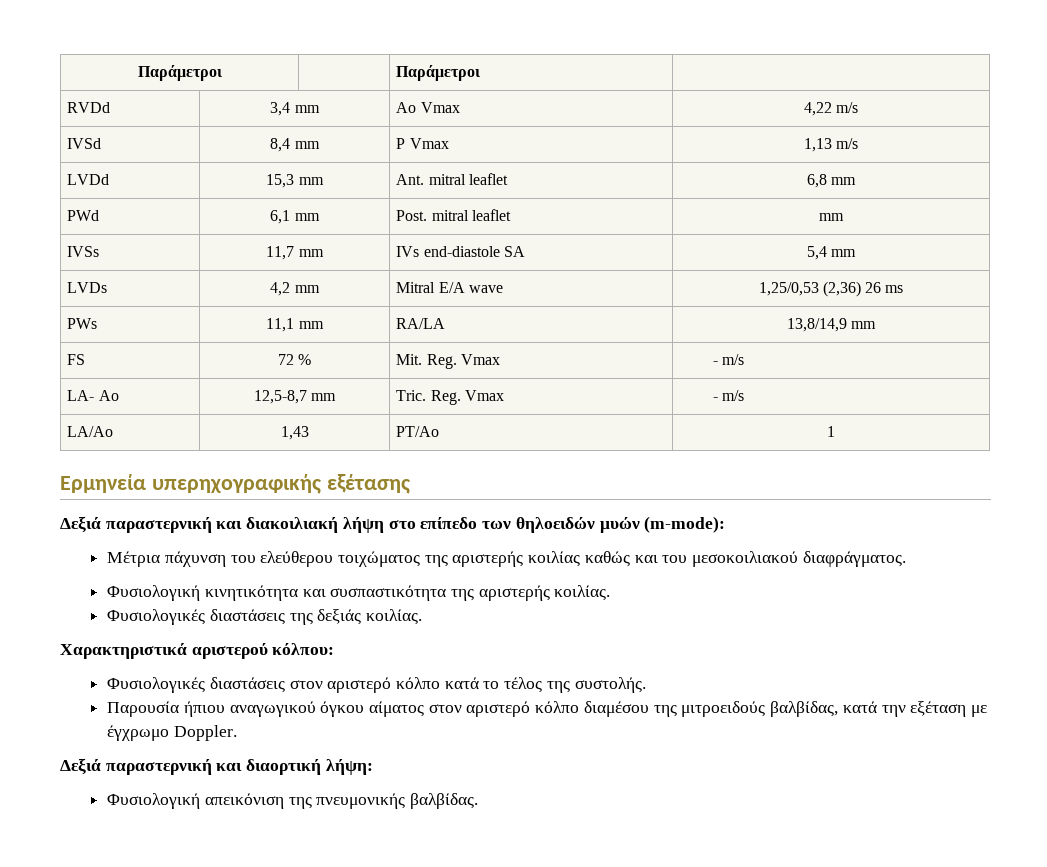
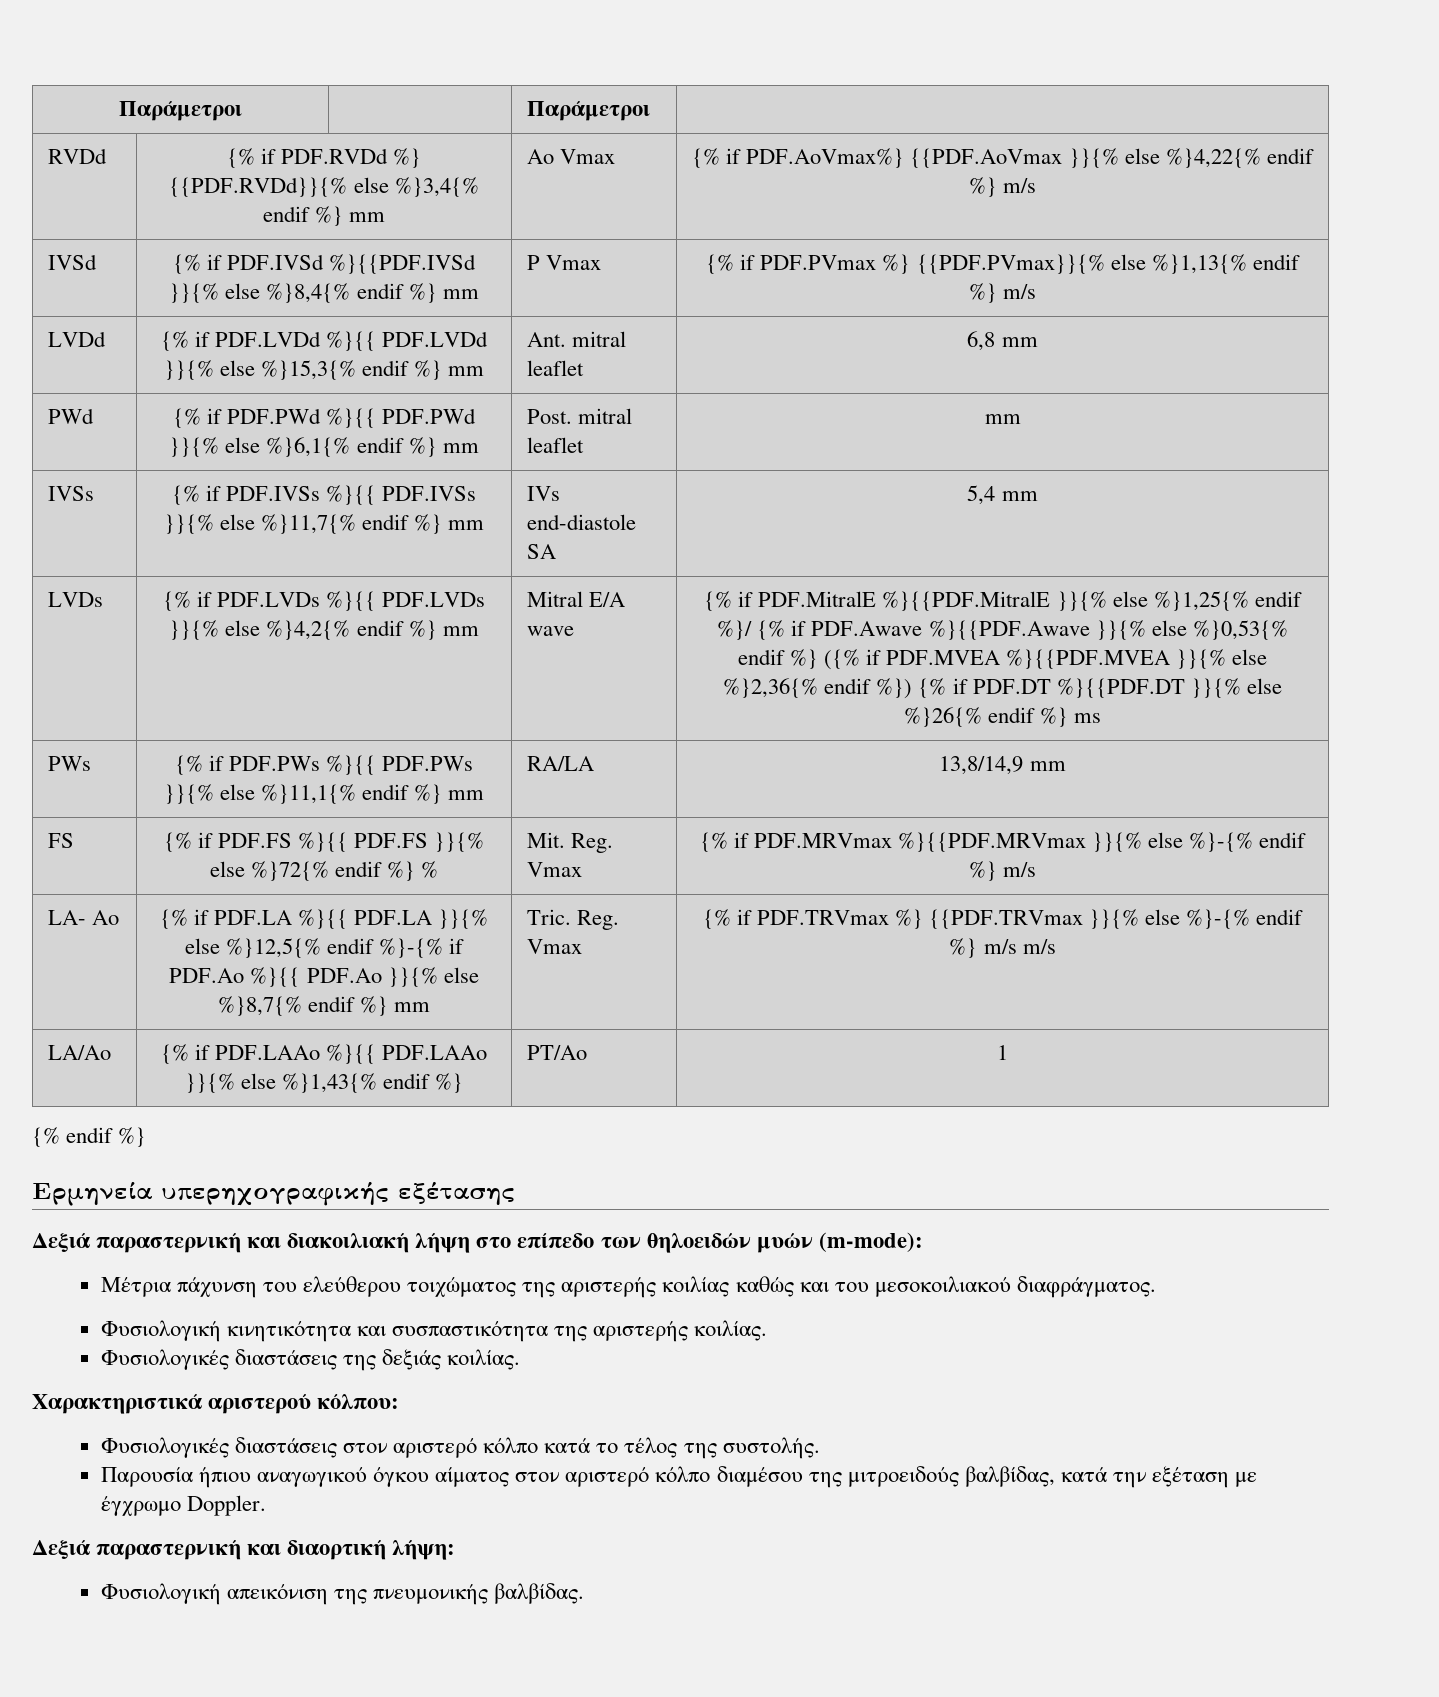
- RVDd | 3,4 mm | Ao Vmax | 4,22 m/s
- IVSd | 8,4 mm | P Vmax | 1,13 m/s
- LVDd | 15,3 mm | Ant. mitral leaflet | 6,8 mm
+ RVDd | {% if PDF.RVDd %} {{PDF.RVDd}}{% else %}3,4{% endif %} mm | Ao Vmax | {% if PDF.AoVmax%} {{PDF.AoVmax }}{% else %}4,22{% endif %} m/s
+ IVSd | {% if PDF.IVSd %}{{PDF.IVSd }}{% else %}8,4{% endif %} mm | P Vmax | {% if PDF.PVmax %} {{PDF.PVmax}}{% else %}1,13{% endif %} m/s
+ LVDd | {% if PDF.LVDd %}{{ PDF.LVDd }}{% else %}15,3{% endif %} mm | Ant. mitral leaflet | 6,8 mm
- PWd | 6,1 mm | Post. mitral leaflet | mm
+ PWd | {% if PDF.PWd %}{{ PDF.PWd }}{% else %}6,1{% endif %} mm | Post. mitral leaflet | mm
- IVSs | 11,7 mm | IVs end-diastole SA | 5,4 mm
+ IVSs | {% if PDF.IVSs %}{{ PDF.IVSs }}{% else %}11,7{% endif %} mm | IVs end-diastole SA | 5,4 mm
- 4,2 mm | Mitral E/A wave | 1,25/0,53 (2,36) 26 ms
- PWs | 11,1 mm | RA/LA | 13,8/14,9 mm
+ {% if PDF.LVDs %}{{ PDF.LVDs }}{% else %}4,2{% endif %} mm | Mitral E/A wave | {% if PDF.MitralE %}{{PDF.MitralE }}{% else %}1,25{% endif %}/ {% if PDF.Awave %}{{PDF.Awave }}{% else %}0,53{% endif %} ({% if PDF.MVEA %}{{PDF.MVEA }}{% else %}2,36{% endif %}) {% if PDF.DT %}{{PDF.DT }}{% else %}26{% endif %} ms
+ PWs | {% if PDF.PWs %}{{ PDF.PWs }}{% else %}11,1{% endif %} mm | RA/LA | 13,8/14,9 mm
- FS | 72 % | Mit. Reg. Vmax | - m/s
- LA- Ao | 12,5-8,7 mm | Tric. Reg. Vmax | - m/s
- LA/Ao | 1,43 | PT/Ao | 1
+ FS | {% if PDF.FS %}{{ PDF.FS }}{% else %}72{% endif %} % | Mit. Reg. Vmax | {% if PDF.MRVmax %}{{PDF.MRVmax }}{% else %}-{% endif %} m/s
+ LA- Ao | {% if PDF.LA %}{{ PDF.LA }}{% else %}12,5{% endif %}-{% if PDF.Ao %}{{ PDF.Ao }}{% else %}8,7{% endif %} mm | Tric. Reg. Vmax | {% if PDF.TRVmax %} {{PDF.TRVmax }}{% else %}-{% endif %} m/s m/s
+ LA/Ao | {% if PDF.LAAo %}{{ PDF.LAAo }}{% else %}1,43{% endif %} | PT/Ao | 1
+ {% endif %}

